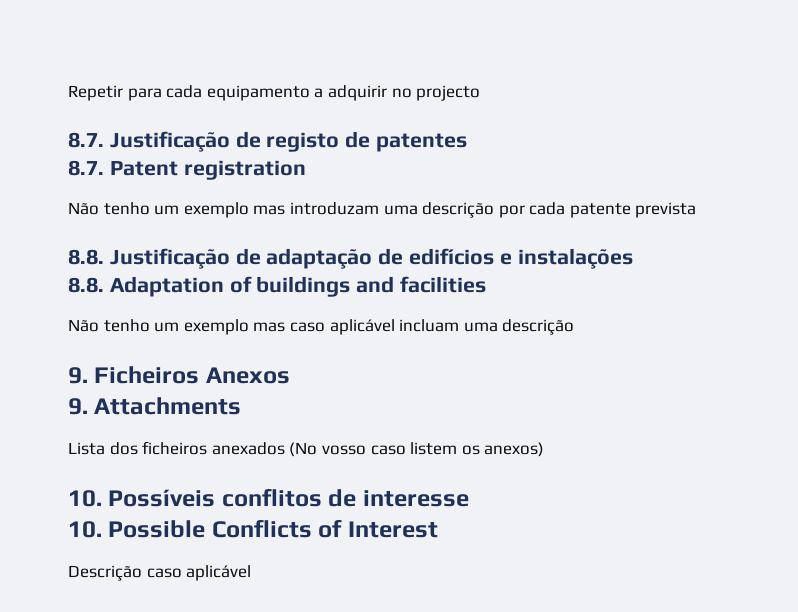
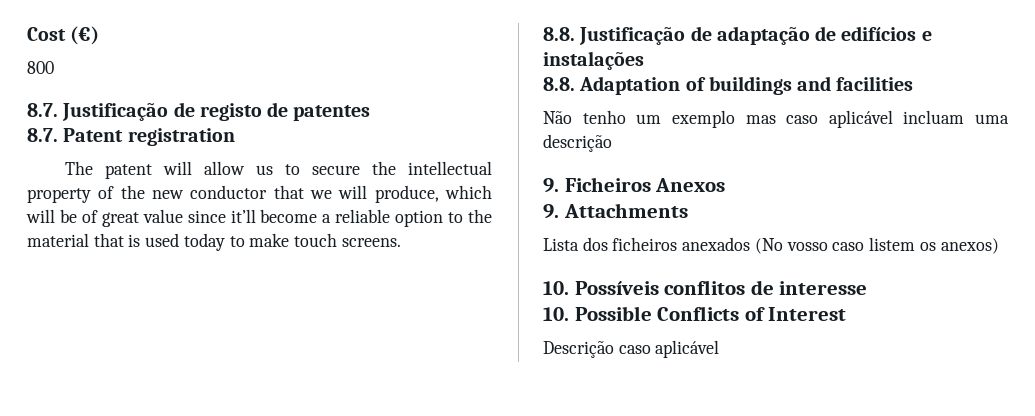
- Repetir para cada equipamento a adquirir no projecto
+ Cost (€)
+ 800
- Não tenho um exemplo mas introduzam uma descrição por cada patente prevista
+ The patent will allow us to secure the intellectual property of the new conductor that we will produce, which will be of great value since it’ll become a reliable option to the material that is used today to make touch screens.

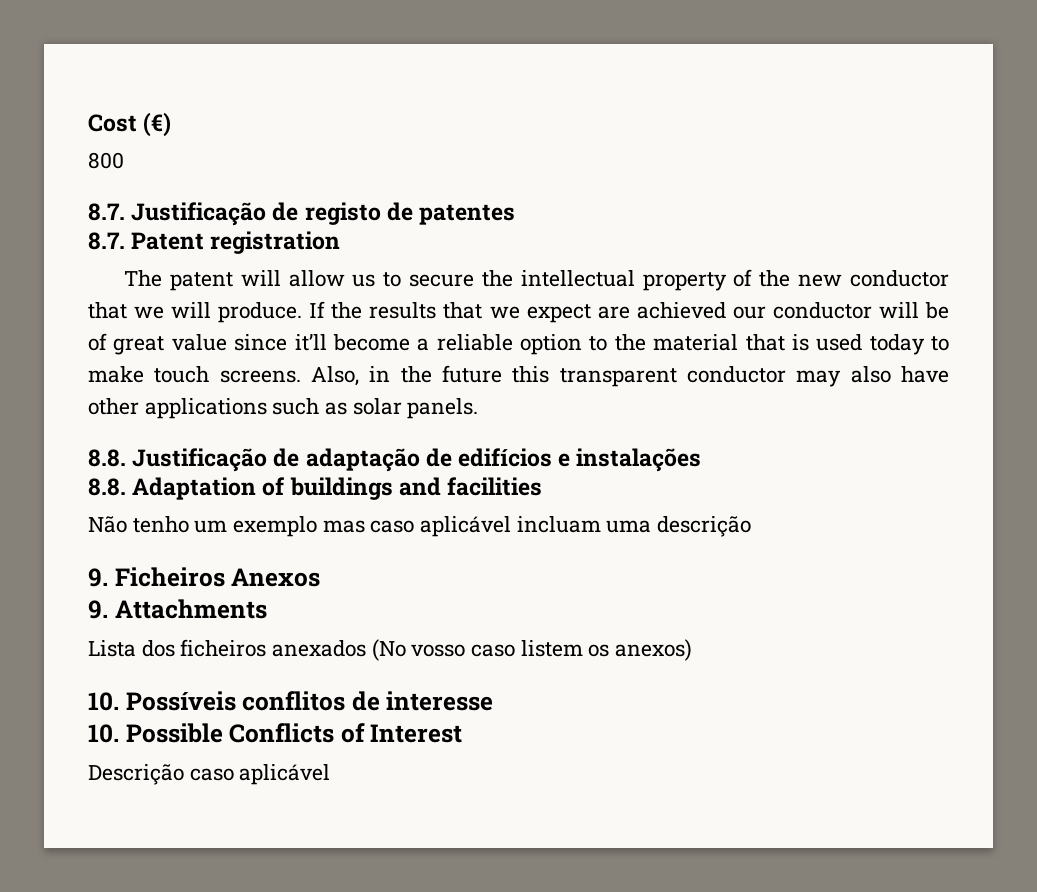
- The patent will allow us to secure the intellectual property of the new conductor that we will produce, which will be of great value since it’ll become a reliable option to the material that is used today to make touch screens.
+ The patent will allow us to secure the intellectual property of the new conductor that we will produce. If the results that we expect are achieved our conductor will be of great value since it’ll become a reliable option to the material that is used today to make touch screens. Also, in the future this transparent conductor may also have other applications such as solar panels.

